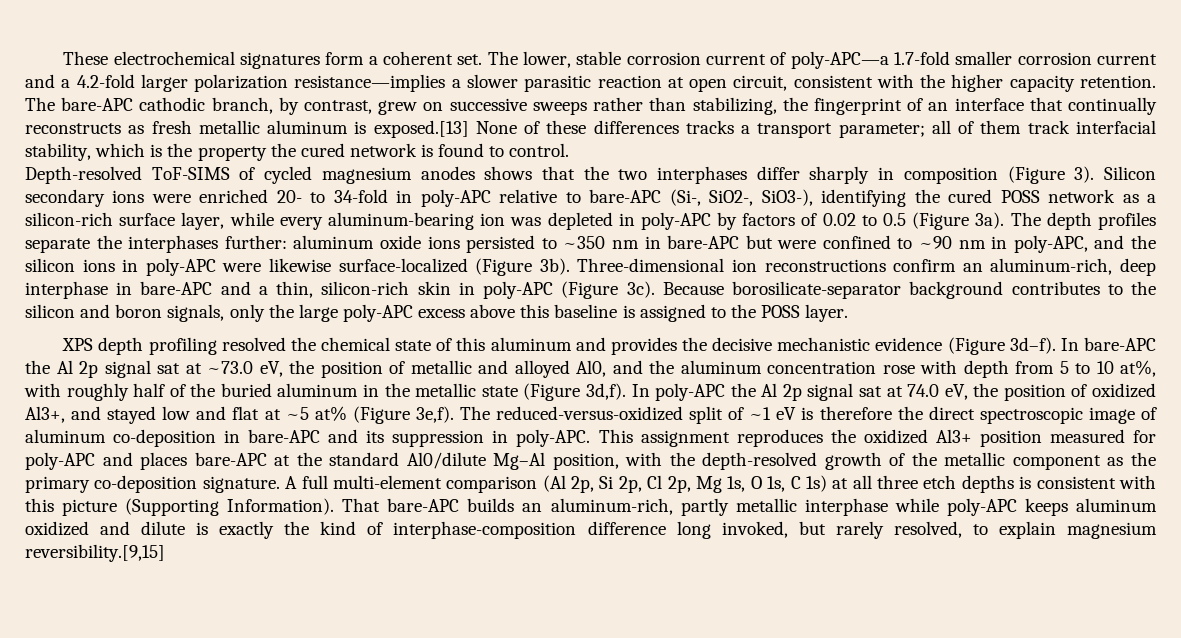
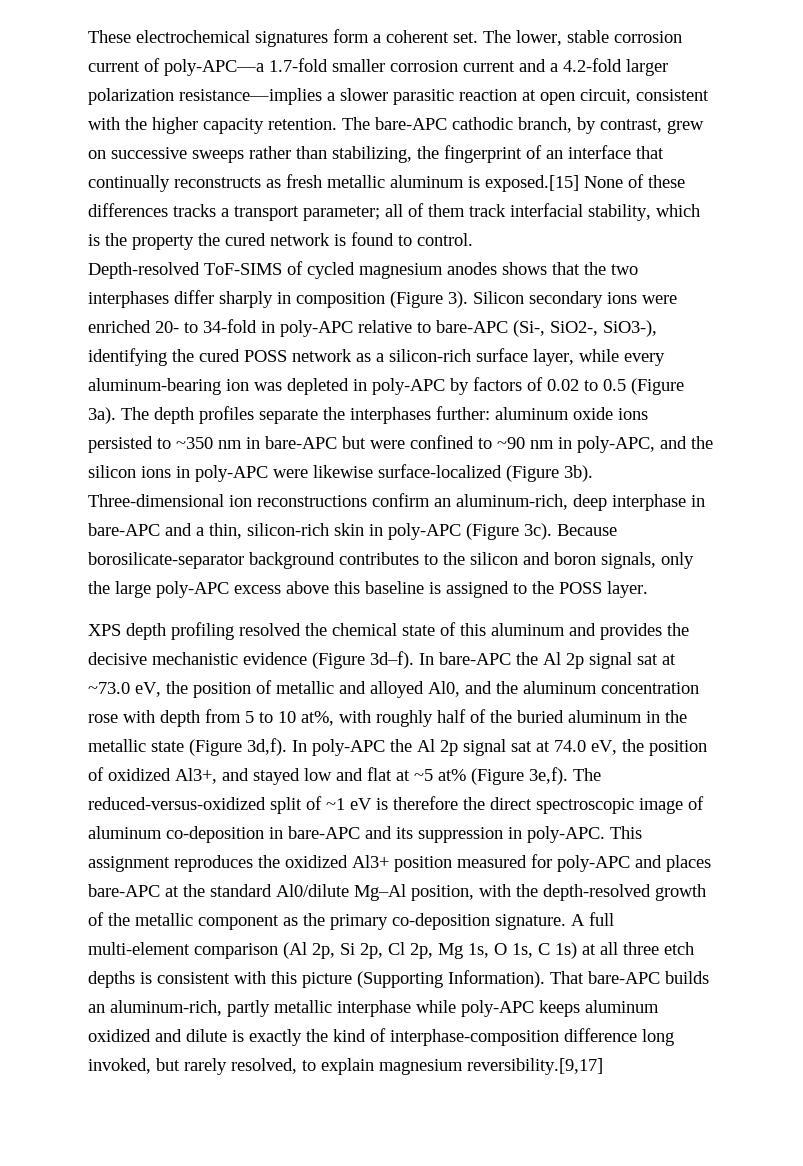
- The bare-APC cathodic branch, by contrast, grew on successive sweeps rather than stabilizing, the fingerprint of an interface that continually reconstructs as fresh metallic aluminum is exposed.[13] None of these differences tracks a transport parameter; all of them track interfacial stability, which is the property the cured network is found to control.
+ The bare-APC cathodic branch, by contrast, grew on successive sweeps rather than stabilizing, the fingerprint of an interface that continually reconstructs as fresh metallic aluminum is exposed.[15] None of these differences tracks a transport parameter; all of them track interfacial stability, which is the property the cured network is found to control.
- That bare-APC builds an aluminum-rich, partly metallic interphase while poly-APC keeps aluminum oxidized and dilute is exactly the kind of interphase-composition difference long invoked, but rarely resolved, to explain magnesium reversibility.[9,15]
+ That bare-APC builds an aluminum-rich, partly metallic interphase while poly-APC keeps aluminum oxidized and dilute is exactly the kind of interphase-composition difference long invoked, but rarely resolved, to explain magnesium reversibility.[9,17]

